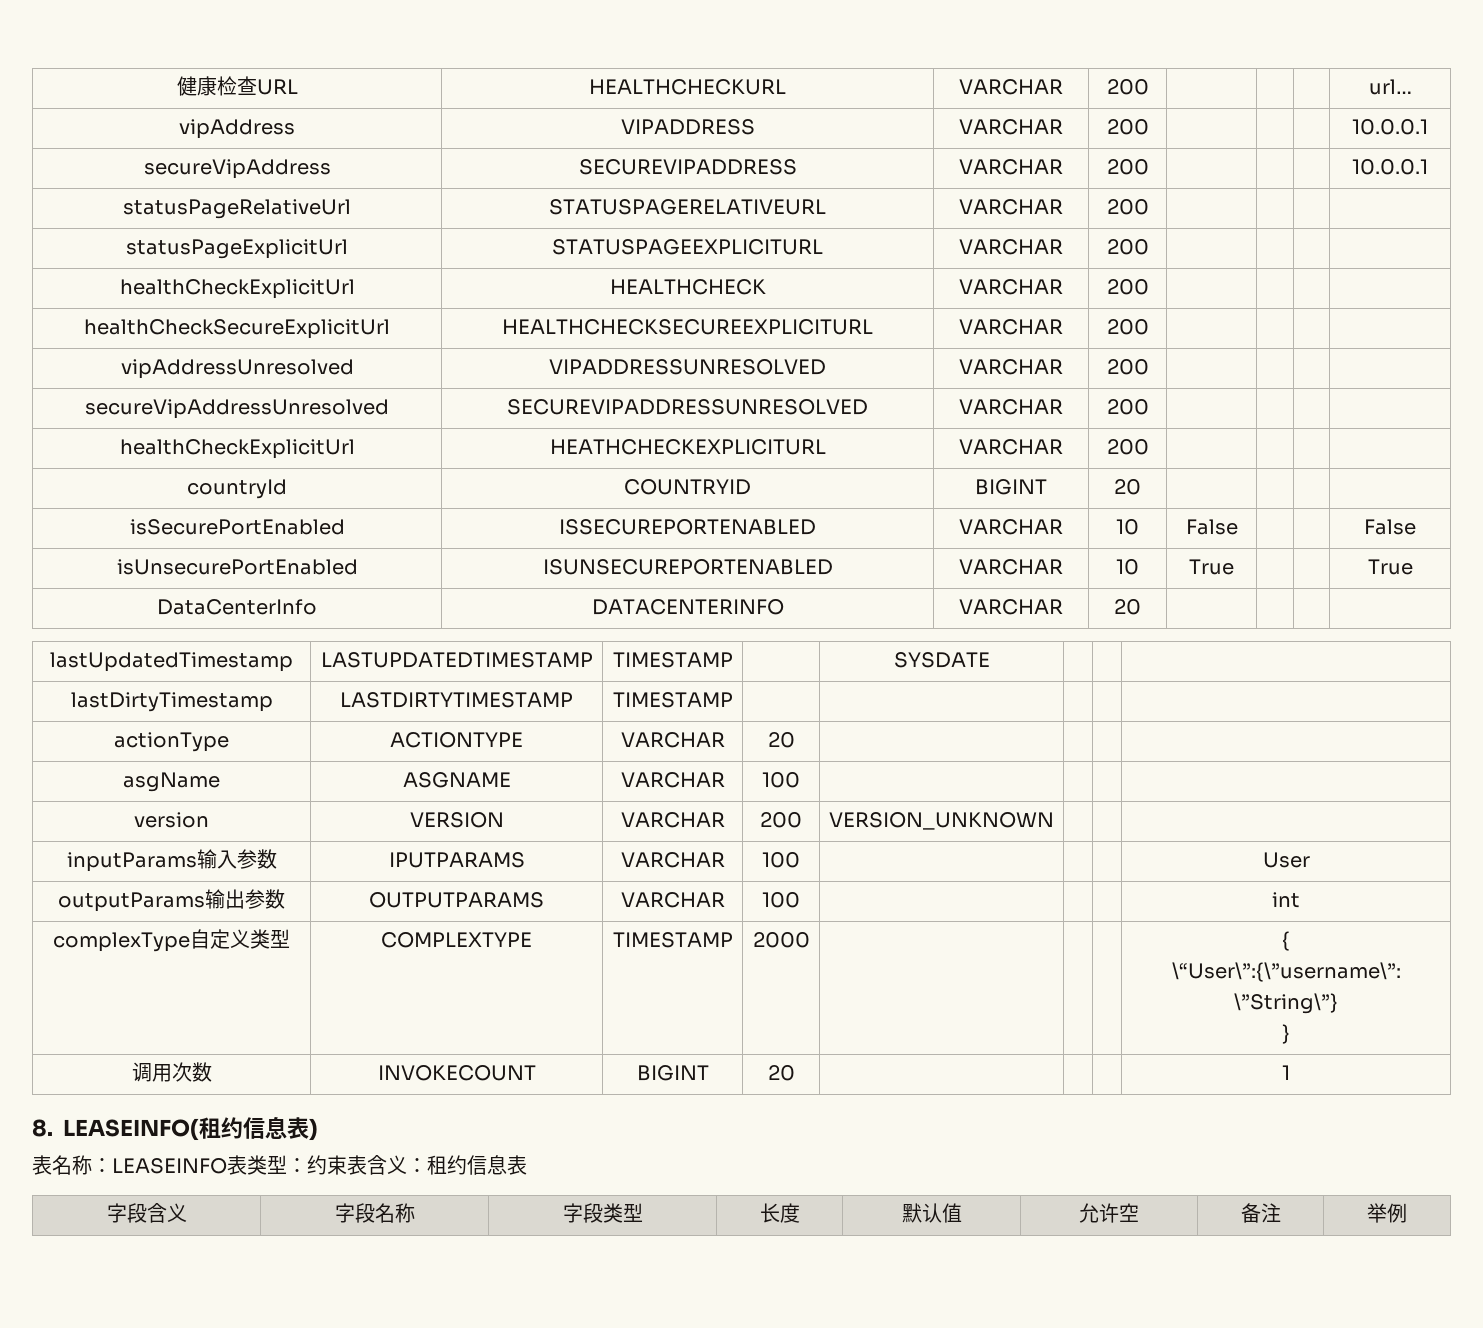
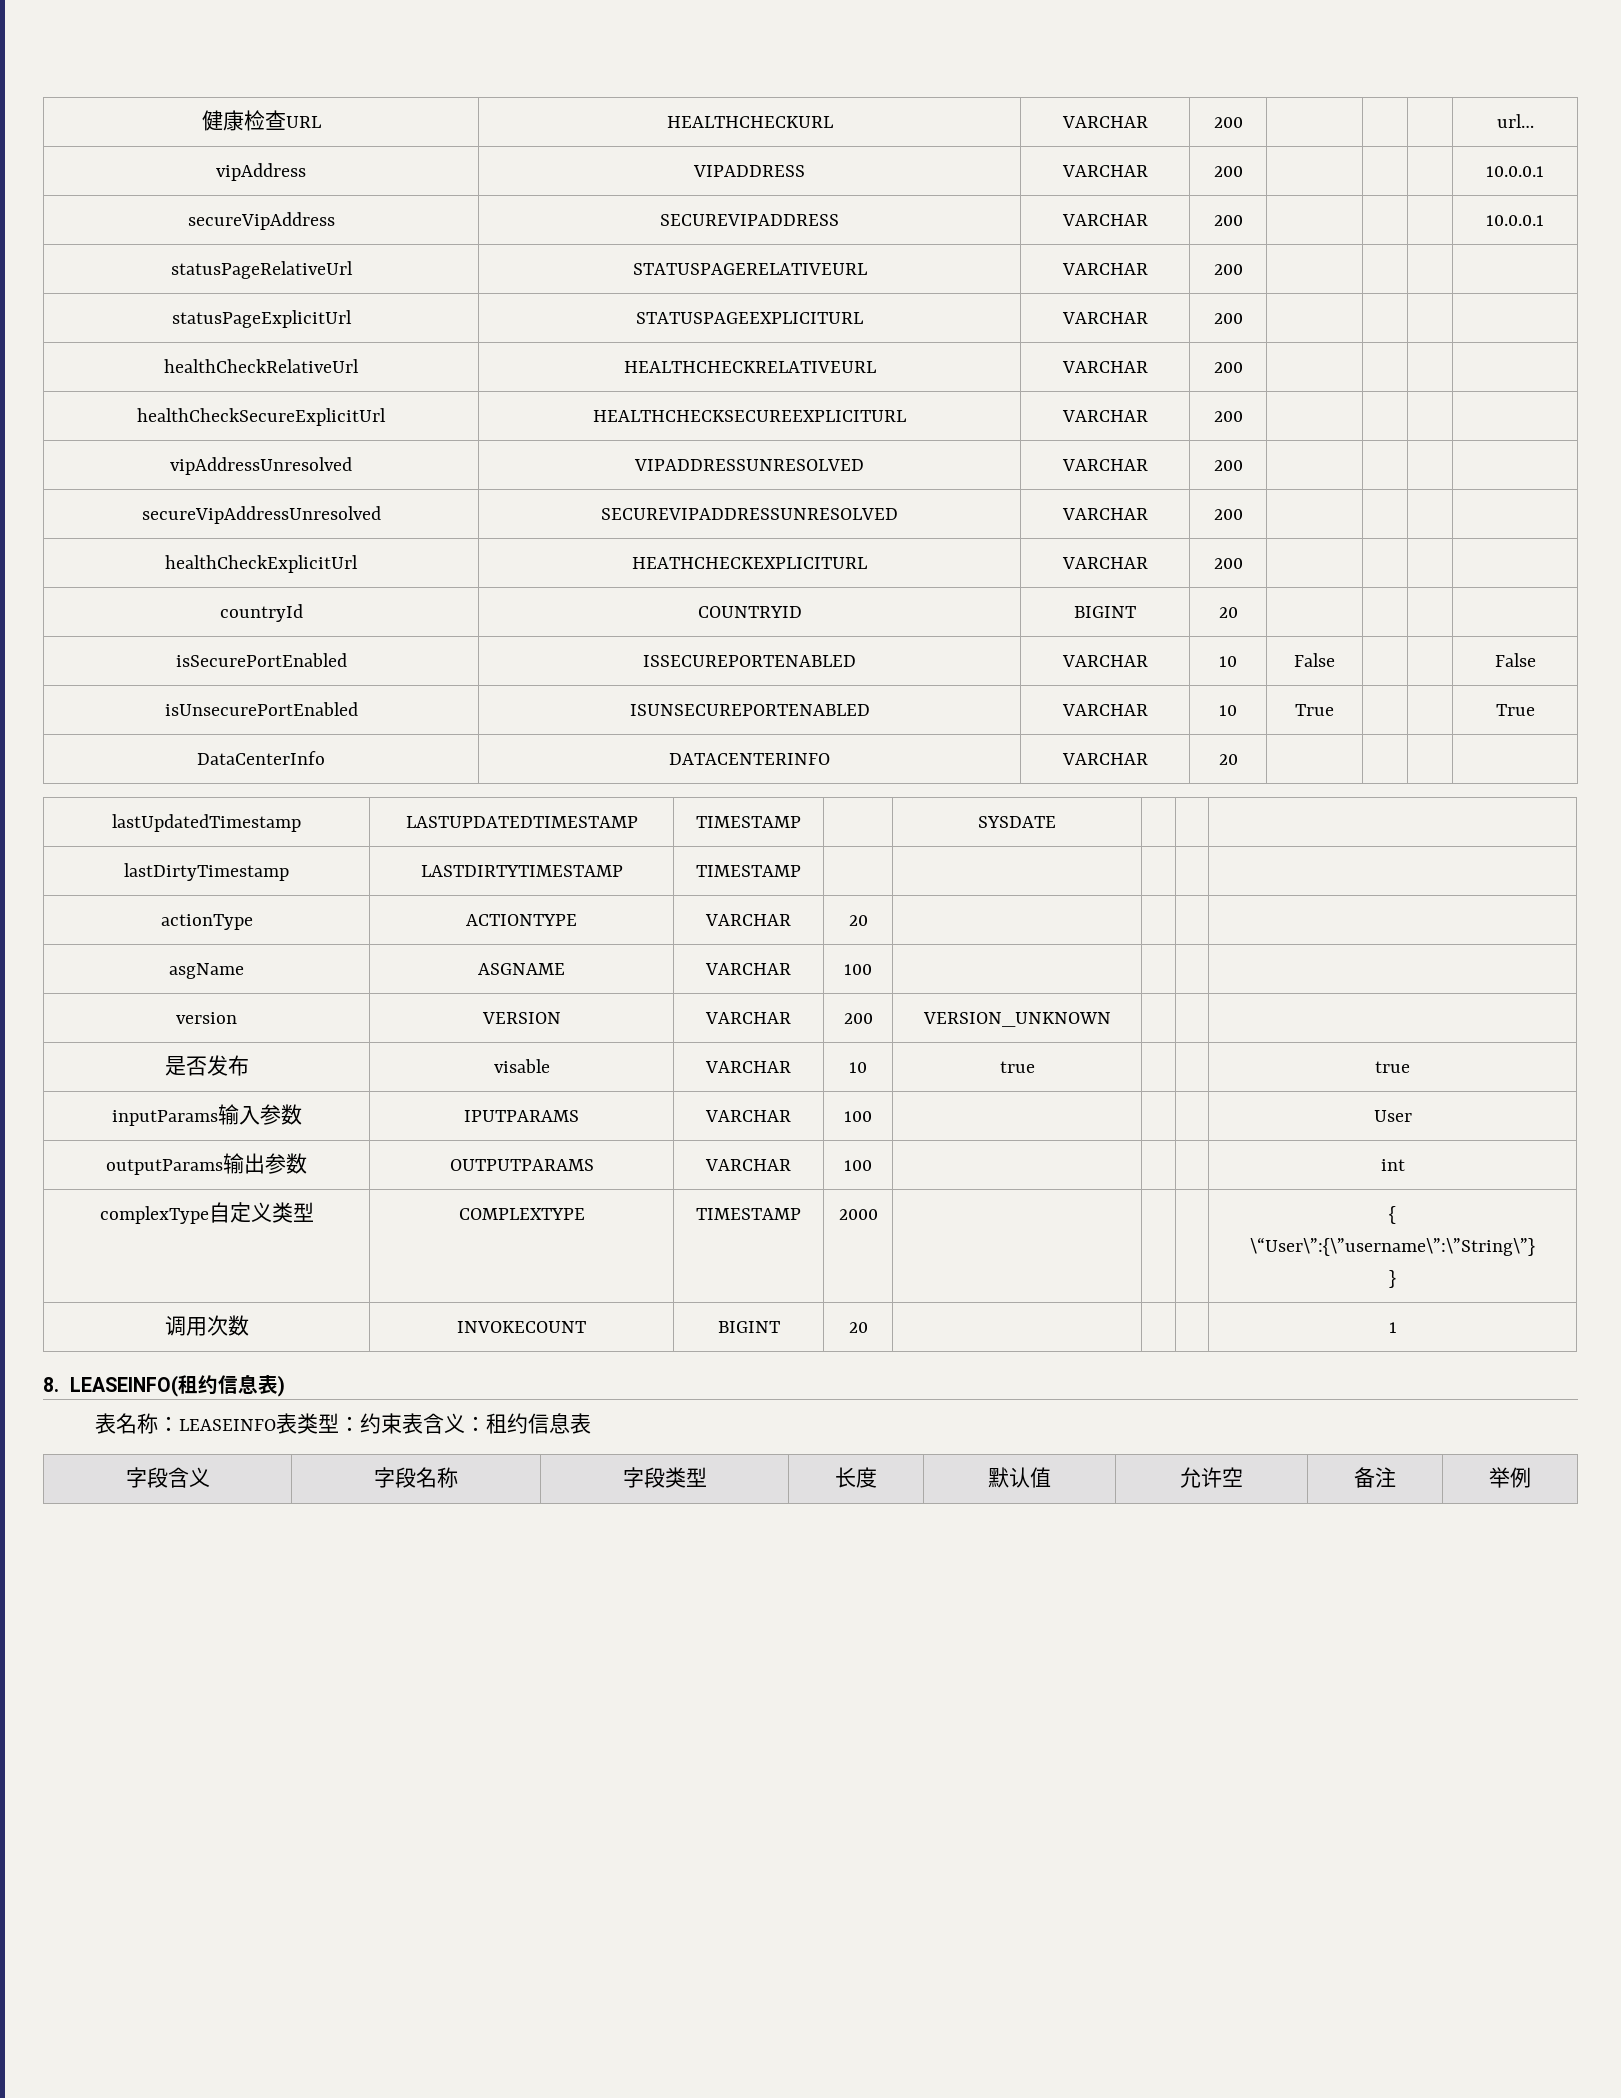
- healthCheckExplicitUrl | HEALTHCHECK | VARCHAR | 200 | | | |
+ healthCheckRelativeUrl | HEALTHCHECKRELATIVEURL | VARCHAR | 200 | | | |
+ 是否发布 | visable | VARCHAR | 10 | true | | | true

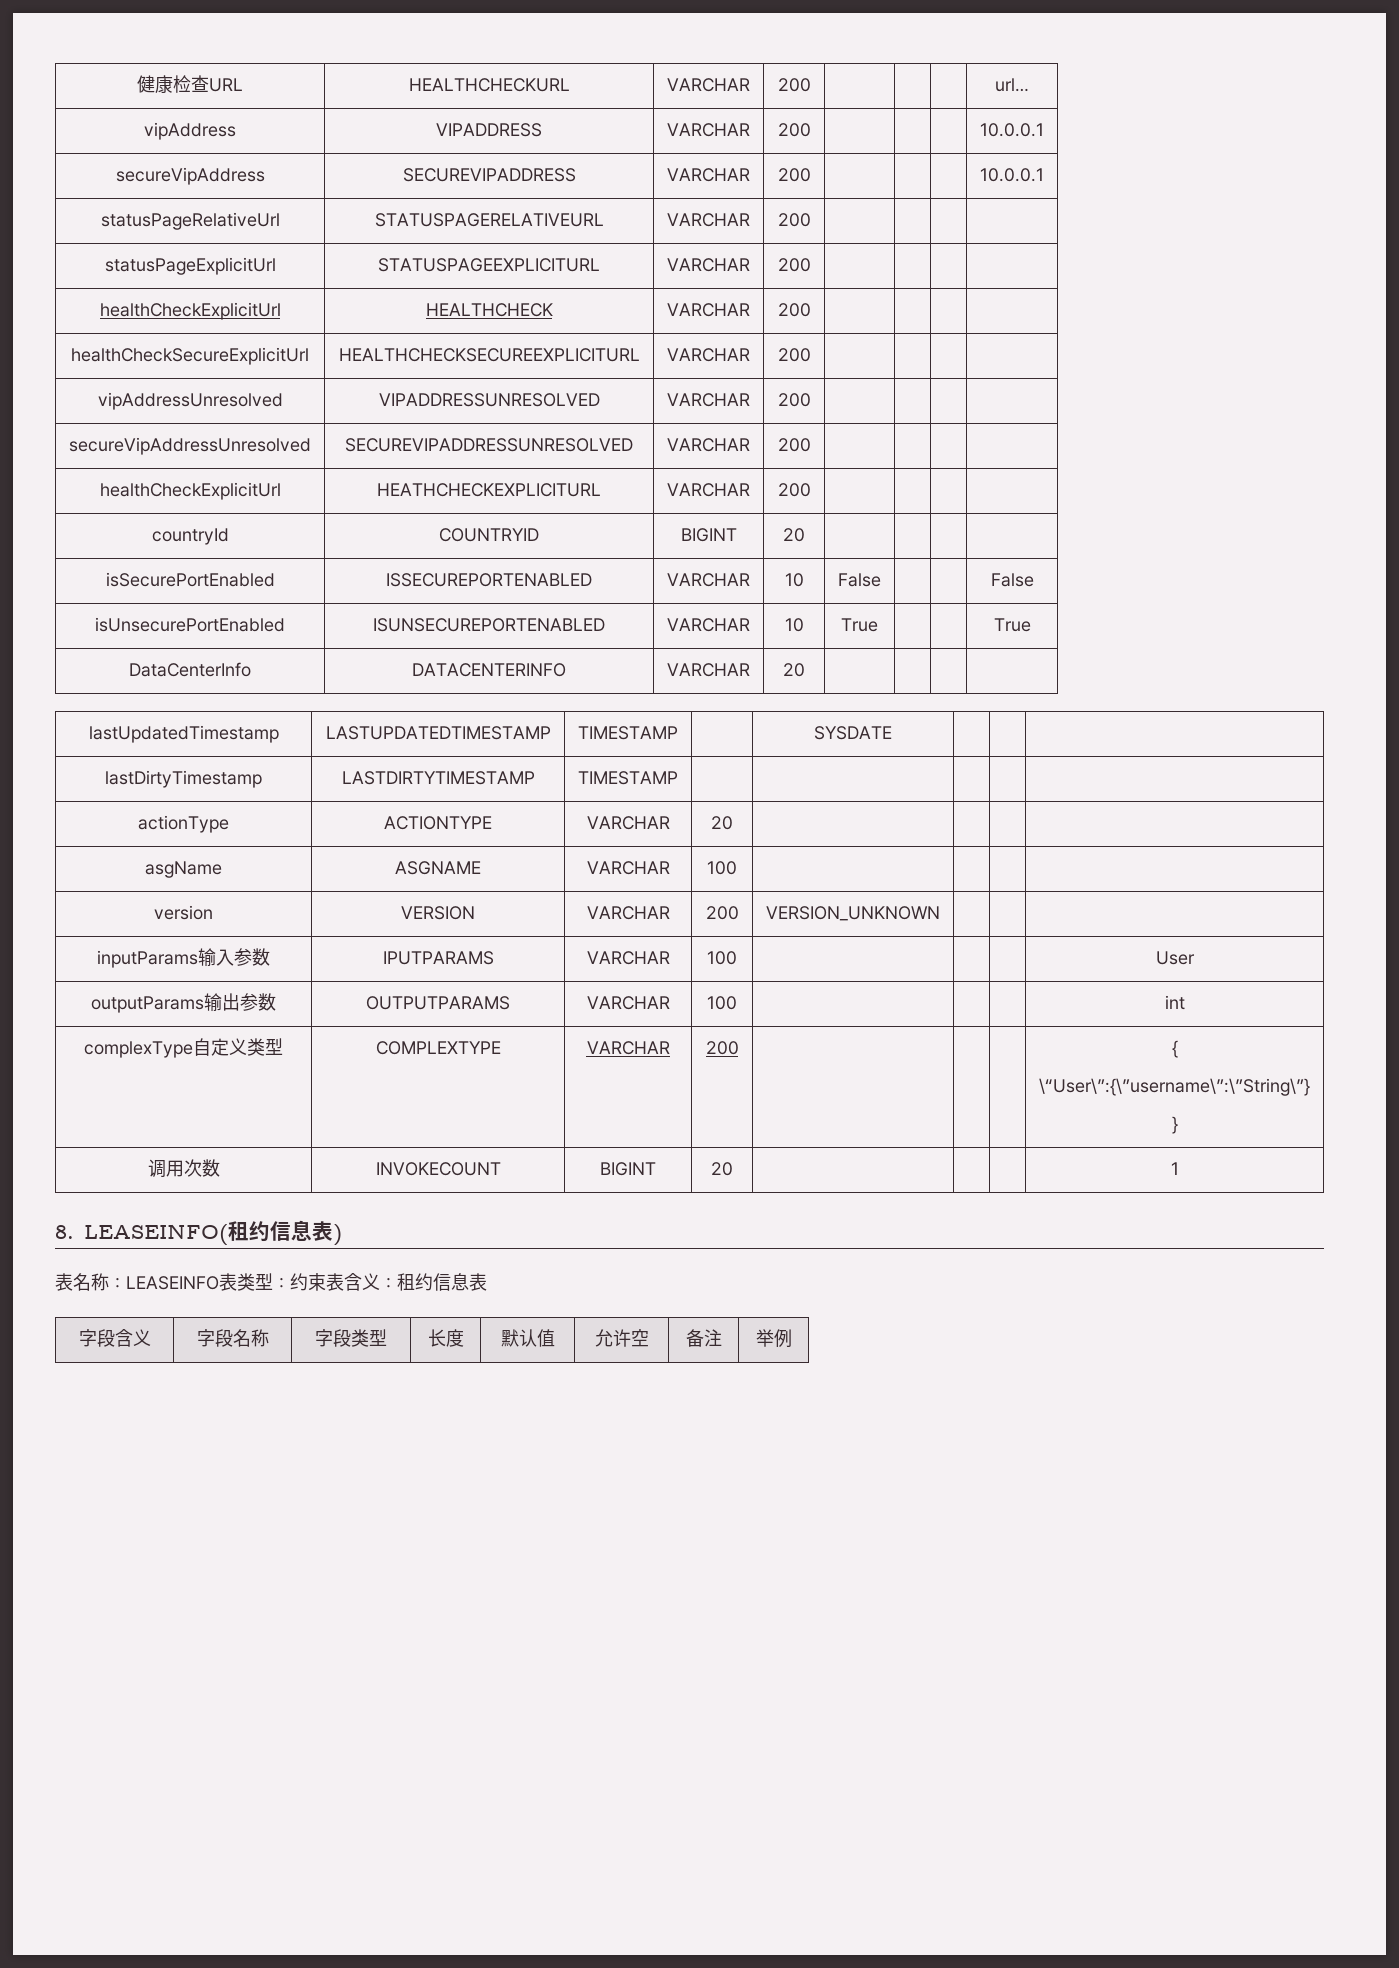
- healthCheckRelativeUrl | HEALTHCHECKRELATIVEURL | VARCHAR | 200 | | | |
+ healthCheckExplicitUrl | HEALTHCHECK | VARCHAR | 200 | | | |
- 是否发布 | visable | VARCHAR | 10 | true | | | true
- complexType自定义类型 | COMPLEXTYPE | TIMESTAMP | 2000 | | | | {
+ complexType自定义类型 | COMPLEXTYPE | VARCHAR | 200 | | | | {

